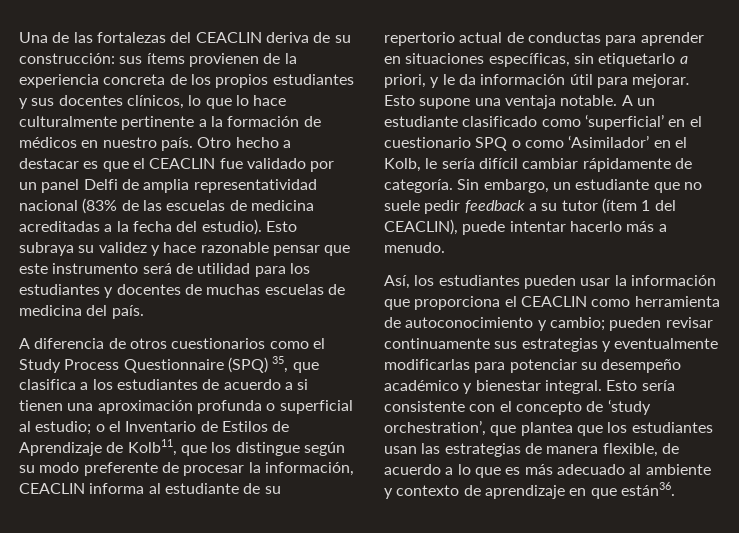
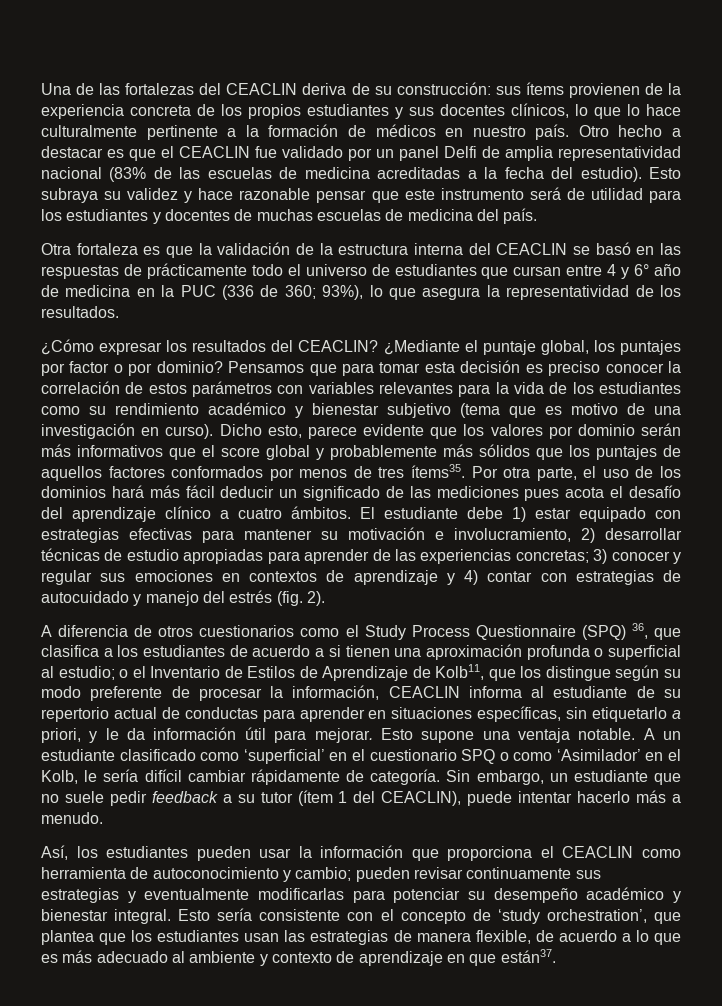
+ Otra fortaleza es que la validación de la estructura interna del CEACLIN se basó en las respuestas de prácticamente todo el universo de estudiantes que cursan entre 4 y 6° año de medicina en la PUC (336 de 360; 93%), lo que asegura la representatividad de los resultados.
+ ¿Cómo expresar los resultados del CEACLIN? ¿Mediante el puntaje global, los puntajes por factor o por dominio? Pensamos que para tomar esta decisión es preciso conocer la correlación de estos parámetros con variables relevantes para la vida de los estudiantes como su rendimiento académico y bienestar subjetivo (tema que es motivo de una investigación en curso). Dicho esto, parece evidente que los valores por dominio serán más informativos que el score global y probablemente más sólidos que los puntajes de aquellos factores conformados por menos de tres ítems35. Por otra parte, el uso de los dominios hará más fácil deducir un significado de las mediciones pues acota el desafío del aprendizaje clínico a cuatro ámbitos. El estudiante debe 1) estar equipado con estrategias efectivas para mantener su motivación e involucramiento, 2) desarrollar técnicas de estudio apropiadas para aprender de las experiencias concretas; 3) conocer y regular sus emociones en contextos de aprendizaje y 4) contar con estrategias de autocuidado y manejo del estrés (fig. 2).
- A diferencia de otros cuestionarios como el Study Process Questionnaire (SPQ) 35, que clasifica a los estudiantes de acuerdo a si tienen una aproximación profunda o superficial al estudio;
+ A diferencia de otros cuestionarios como el Study Process Questionnaire (SPQ) 36, que clasifica a los estudiantes de acuerdo a si tienen una aproximación profunda o superficial al estudio;
- Esto sería consistente con el concepto de ‘study orchestration’, que plantea que los estudiantes usan las estrategias de manera flexible, de acuerdo a lo que es más adecuado al ambiente y contexto de aprendizaje en que están36.
+ Esto sería consistente con el concepto de ‘study orchestration’, que plantea que los estudiantes usan las estrategias de manera flexible, de acuerdo a lo que es más adecuado al ambiente y contexto de aprendizaje en que están37.

